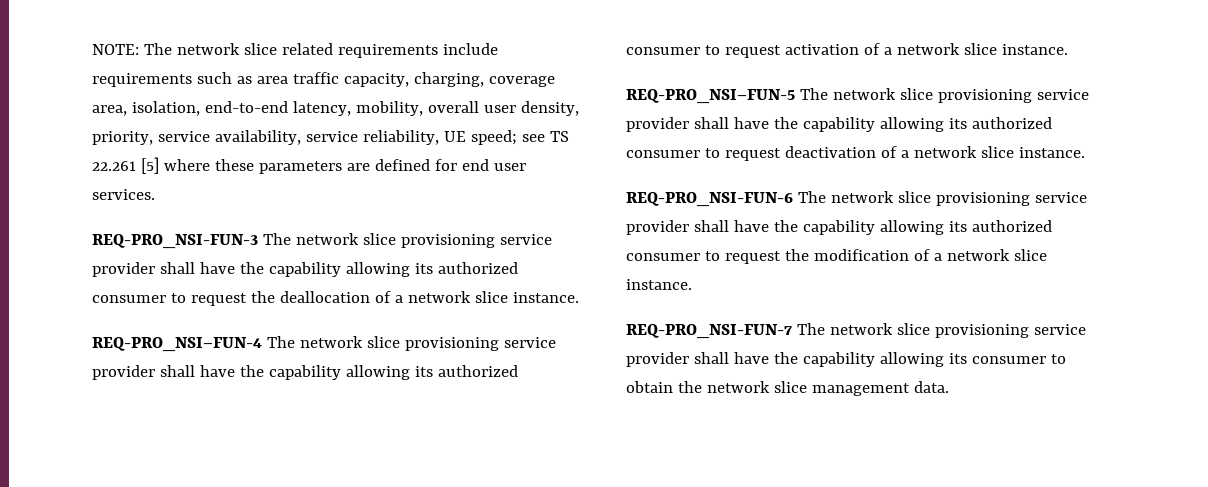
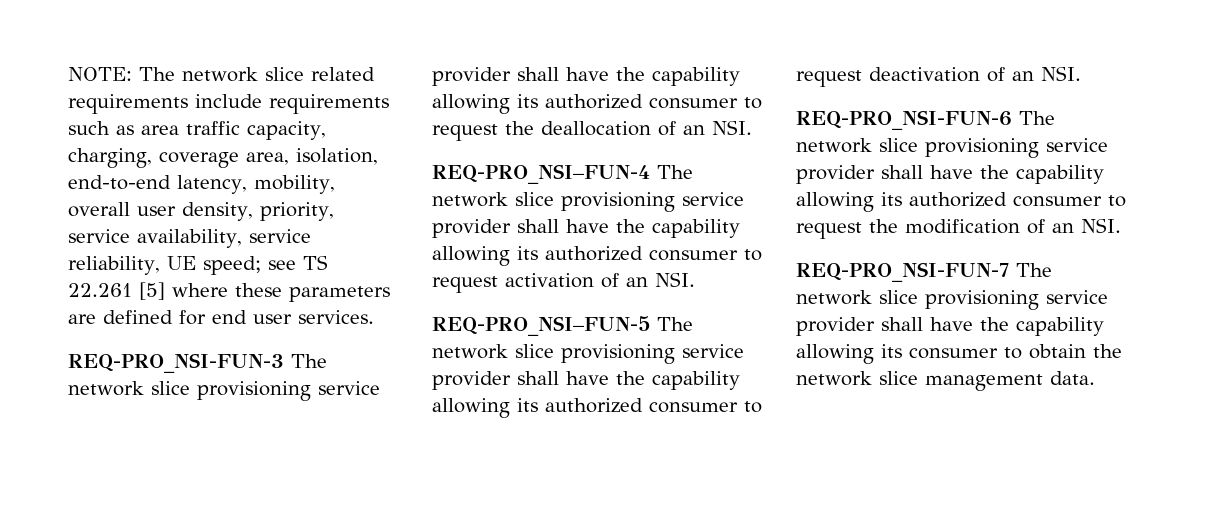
- REQ-PRO_NSI-FUN-3 The network slice provisioning service provider shall have the capability allowing its authorized consumer to request the deallocation of a network slice instance.
+ REQ-PRO_NSI-FUN-3 The network slice provisioning service provider shall have the capability allowing its authorized consumer to request the deallocation of an NSI.
- REQ-PRO_NSI–FUN-4 The network slice provisioning service provider shall have the capability allowing its authorized consumer to request activation of a network slice instance.
+ REQ-PRO_NSI–FUN-4 The network slice provisioning service provider shall have the capability allowing its authorized consumer to request activation of an NSI.
- REQ-PRO_NSI–FUN-5 The network slice provisioning service provider shall have the capability allowing its authorized consumer to request deactivation of a network slice instance.
+ REQ-PRO_NSI–FUN-5 The network slice provisioning service provider shall have the capability allowing its authorized consumer to request deactivation of an NSI.
- REQ-PRO_NSI-FUN-6 The network slice provisioning service provider shall have the capability allowing its authorized consumer to request the modification of a network slice instance.
+ REQ-PRO_NSI-FUN-6 The network slice provisioning service provider shall have the capability allowing its authorized consumer to request the modification of an NSI.

